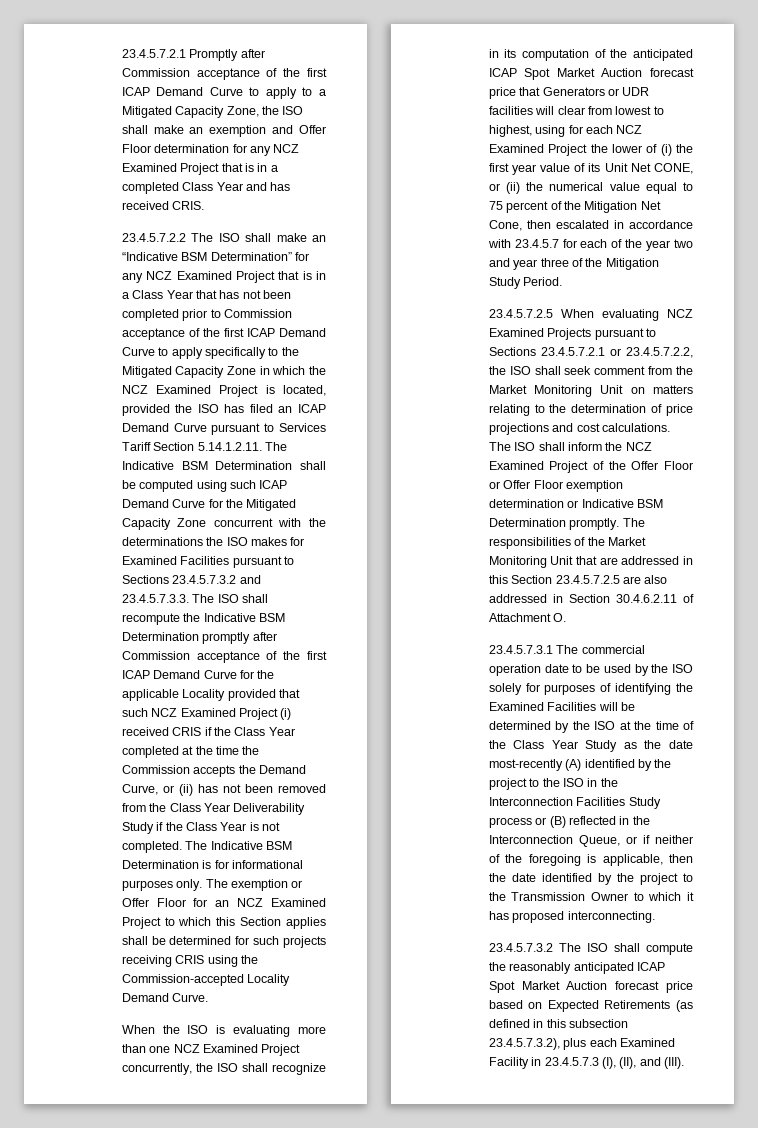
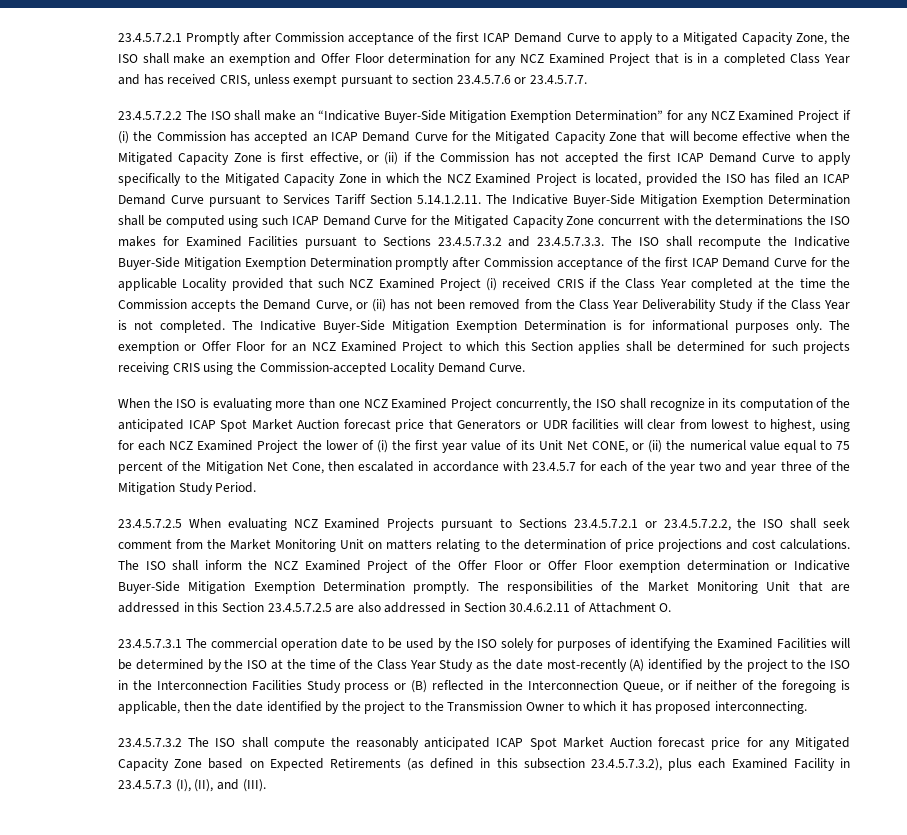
- 23.4.5.7.2.1 Promptly after Commission acceptance of the first ICAP Demand Curve to apply to a Mitigated Capacity Zone, the ISO shall make an exemption and Offer Floor determination for any NCZ Examined Project that is in a completed Class Year and has received CRIS.
+ 23.4.5.7.2.1 Promptly after Commission acceptance of the first ICAP Demand Curve to apply to a Mitigated Capacity Zone, the ISO shall make an exemption and Offer Floor determination for any NCZ Examined Project that is in a completed Class Year and has received CRIS, unless exempt pursuant to section 23.4.5.7.6 or 23.4.5.7.7.
- 23.4.5.7.2.2 The ISO shall make an “Indicative BSM Determination” for any NCZ Examined Project that is in a Class Year that has not been completed prior to Commission acceptance of the first ICAP Demand Curve to apply specifically to the Mitigated Capacity Zone in which the NCZ Examined Project is located, provided the ISO has filed an ICAP Demand Curve pursuant to Services Tariff Section 5.14.1.2.11. The Indicative BSM Determination shall be computed using such ICAP Demand Curve for the Mitigated Capacity Zone concurrent with the determinations the ISO makes for Examined Facilities pursuant to Sections 23.4.5.7.3.2 and 23.4.5.7.3.3. The ISO shall recompute the Indicative BSM Determination promptly after Commission acceptance of the first ICAP Demand Curve for the applicable Locality provided that such NCZ Examined Project (i) received CRIS if the Class Year completed at the time the Commission accepts the Demand Curve, or (ii) has not been removed from the Class Year Deliverability Study if the Class Year is not completed.
+ 23.4.5.7.2.2 The ISO shall make an “Indicative Buyer-Side Mitigation Exemption Determination” for any NCZ Examined Project if (i) the Commission has accepted an ICAP Demand Curve for the Mitigated Capacity Zone that will become effective when the Mitigated Capacity Zone is first effective, or (ii) if the Commission has not accepted the first ICAP Demand Curve to apply specifically to the Mitigated Capacity Zone in which the NCZ Examined Project is located, provided the ISO has filed an ICAP Demand Curve pursuant to Services Tariff Section 5.14.1.2.11. The Indicative Buyer-Side Mitigation Exemption Determination shall be computed using such ICAP Demand Curve for the Mitigated Capacity Zone concurrent with the determinations the ISO makes for Examined Facilities pursuant to Sections 23.4.5.7.3.2 and 23.4.5.7.3.3. The ISO shall recompute the Indicative Buyer-Side Mitigation Exemption Determination promptly after Commission acceptance of the first ICAP Demand Curve for the applicable Locality provided that such NCZ Examined Project (i) received CRIS if the Class Year completed at the time the Commission accepts the Demand Curve, or (ii) has not been removed from the Class Year Deliverability Study if the Class Year is not completed.
- The Indicative BSM Determination is for informational purposes only.
+ The Indicative Buyer-Side Mitigation Exemption Determination is for informational purposes only.
- The ISO shall inform the NCZ Examined Project of the Offer Floor or Offer Floor exemption determination or Indicative BSM Determination promptly.
+ The ISO shall inform the NCZ Examined Project of the Offer Floor or Offer Floor exemption determination or Indicative Buyer-Side Mitigation Exemption Determination promptly.
- 23.4.5.7.3.2 The ISO shall compute the reasonably anticipated ICAP Spot Market Auction forecast price based on Expected Retirements (as defined in this subsection 23.4.5.7.3.2), plus each Examined Facility in 23.4.5.7.3 (I), (II), and (III).
+ 23.4.5.7.3.2 The ISO shall compute the reasonably anticipated ICAP Spot Market Auction forecast price for any Mitigated Capacity Zone based on Expected Retirements (as defined in this subsection 23.4.5.7.3.2), plus each Examined Facility in 23.4.5.7.3 (I), (II), and (III).

